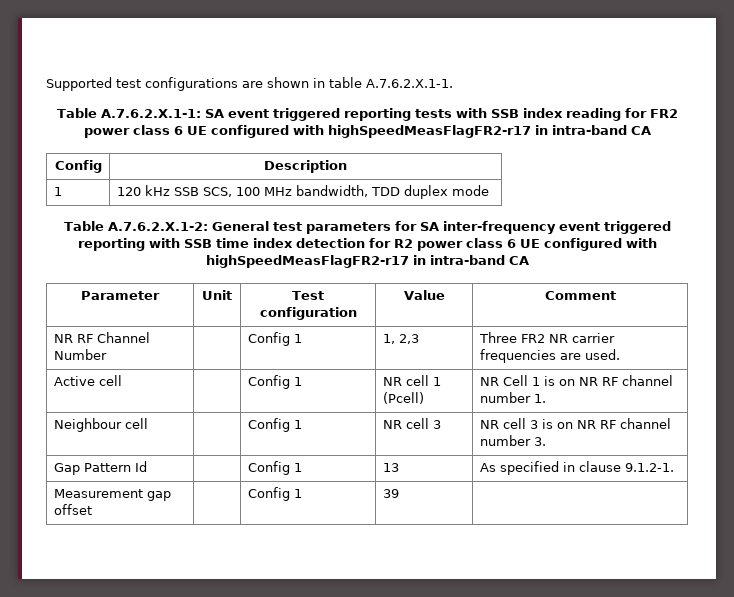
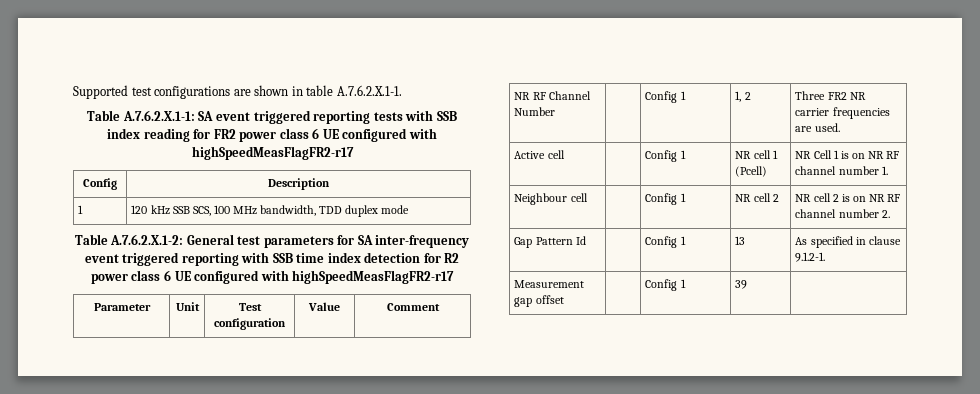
- Table A.7.6.2.X.1-1: SA event triggered reporting tests with SSB index reading for FR2 power class 6 UE configured with highSpeedMeasFlagFR2-r17 in intra-band CA
+ Table A.7.6.2.X.1-1: SA event triggered reporting tests with SSB index reading for FR2 power class 6 UE configured with highSpeedMeasFlagFR2-r17
- Table A.7.6.2.X.1-2: General test parameters for SA inter-frequency event triggered reporting with SSB time index detection for R2 power class 6 UE configured with highSpeedMeasFlagFR2-r17 in intra-band CA
+ Table A.7.6.2.X.1-2: General test parameters for SA inter-frequency event triggered reporting with SSB time index detection for R2 power class 6 UE configured with highSpeedMeasFlagFR2-r17
- NR RF Channel Number | | Config 1 | 1, 2,3 | Three FR2 NR carrier frequencies are used.
+ NR RF Channel Number | | Config 1 | 1, 2 | Three FR2 NR carrier frequencies are used.
- Neighbour cell | | Config 1 | NR cell 3 | NR cell 3 is on NR RF channel number 3.
+ Neighbour cell | | Config 1 | NR cell 2 | NR cell 2 is on NR RF channel number 2.

